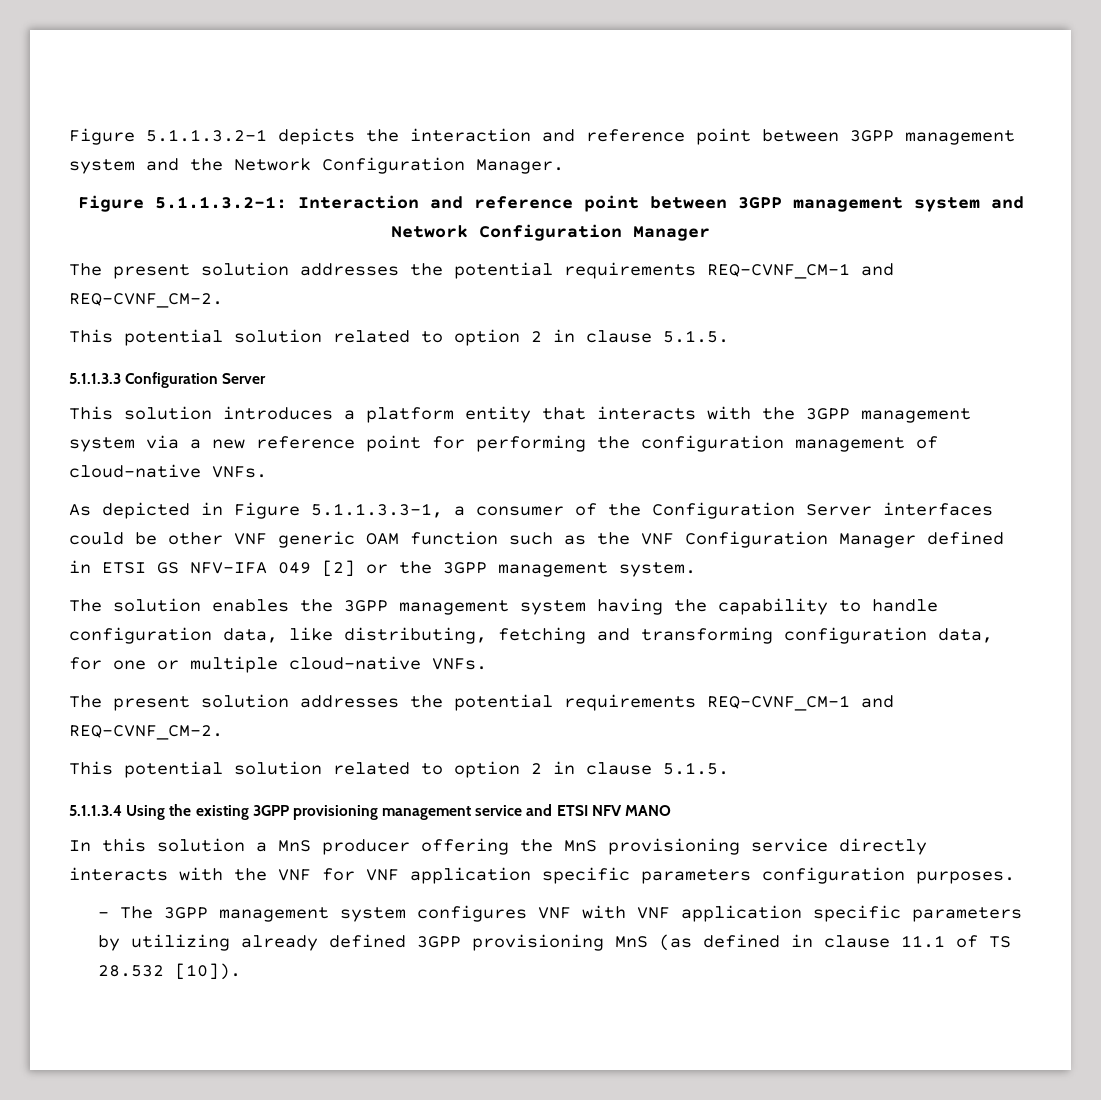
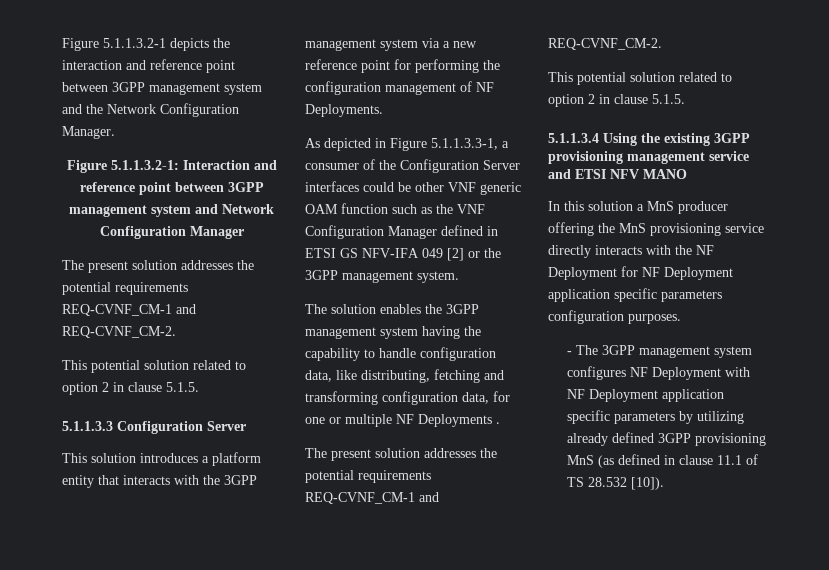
- This solution introduces a platform entity that interacts with the 3GPP management system via a new reference point for performing the configuration management of cloud-native VNFs.
+ This solution introduces a platform entity that interacts with the 3GPP management system via a new reference point for performing the configuration management of NF Deployments.
- The solution enables the 3GPP management system having the capability to handle configuration data, like distributing, fetching and transforming configuration data, for one or multiple cloud-native VNFs.
+ The solution enables the 3GPP management system having the capability to handle configuration data, like distributing, fetching and transforming configuration data, for one or multiple NF Deployments .
- In this solution a MnS producer offering the MnS provisioning service directly interacts with the VNF for VNF application specific parameters configuration purposes.
+ In this solution a MnS producer offering the MnS provisioning service directly interacts with the NF Deployment for NF Deployment application specific parameters configuration purposes.
- - The 3GPP management system configures VNF with VNF application specific parameters by utilizing already defined 3GPP provisioning MnS (as defined in clause 11.1 of TS 28.532 [10]).
+ - The 3GPP management system configures NF Deployment with NF Deployment application specific parameters by utilizing already defined 3GPP provisioning MnS (as defined in clause 11.1 of TS 28.532 [10]).

